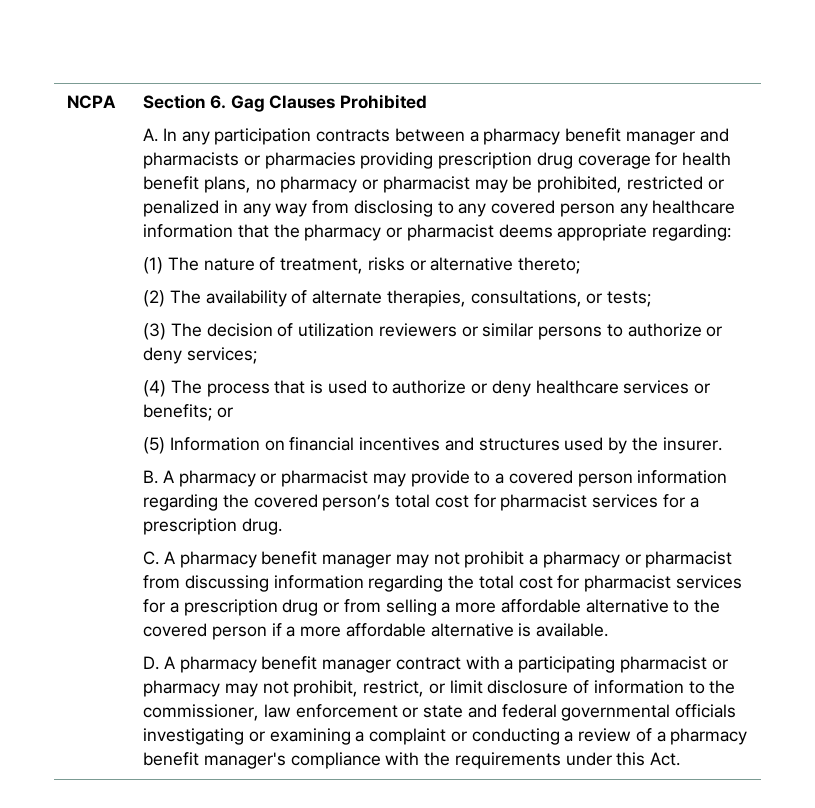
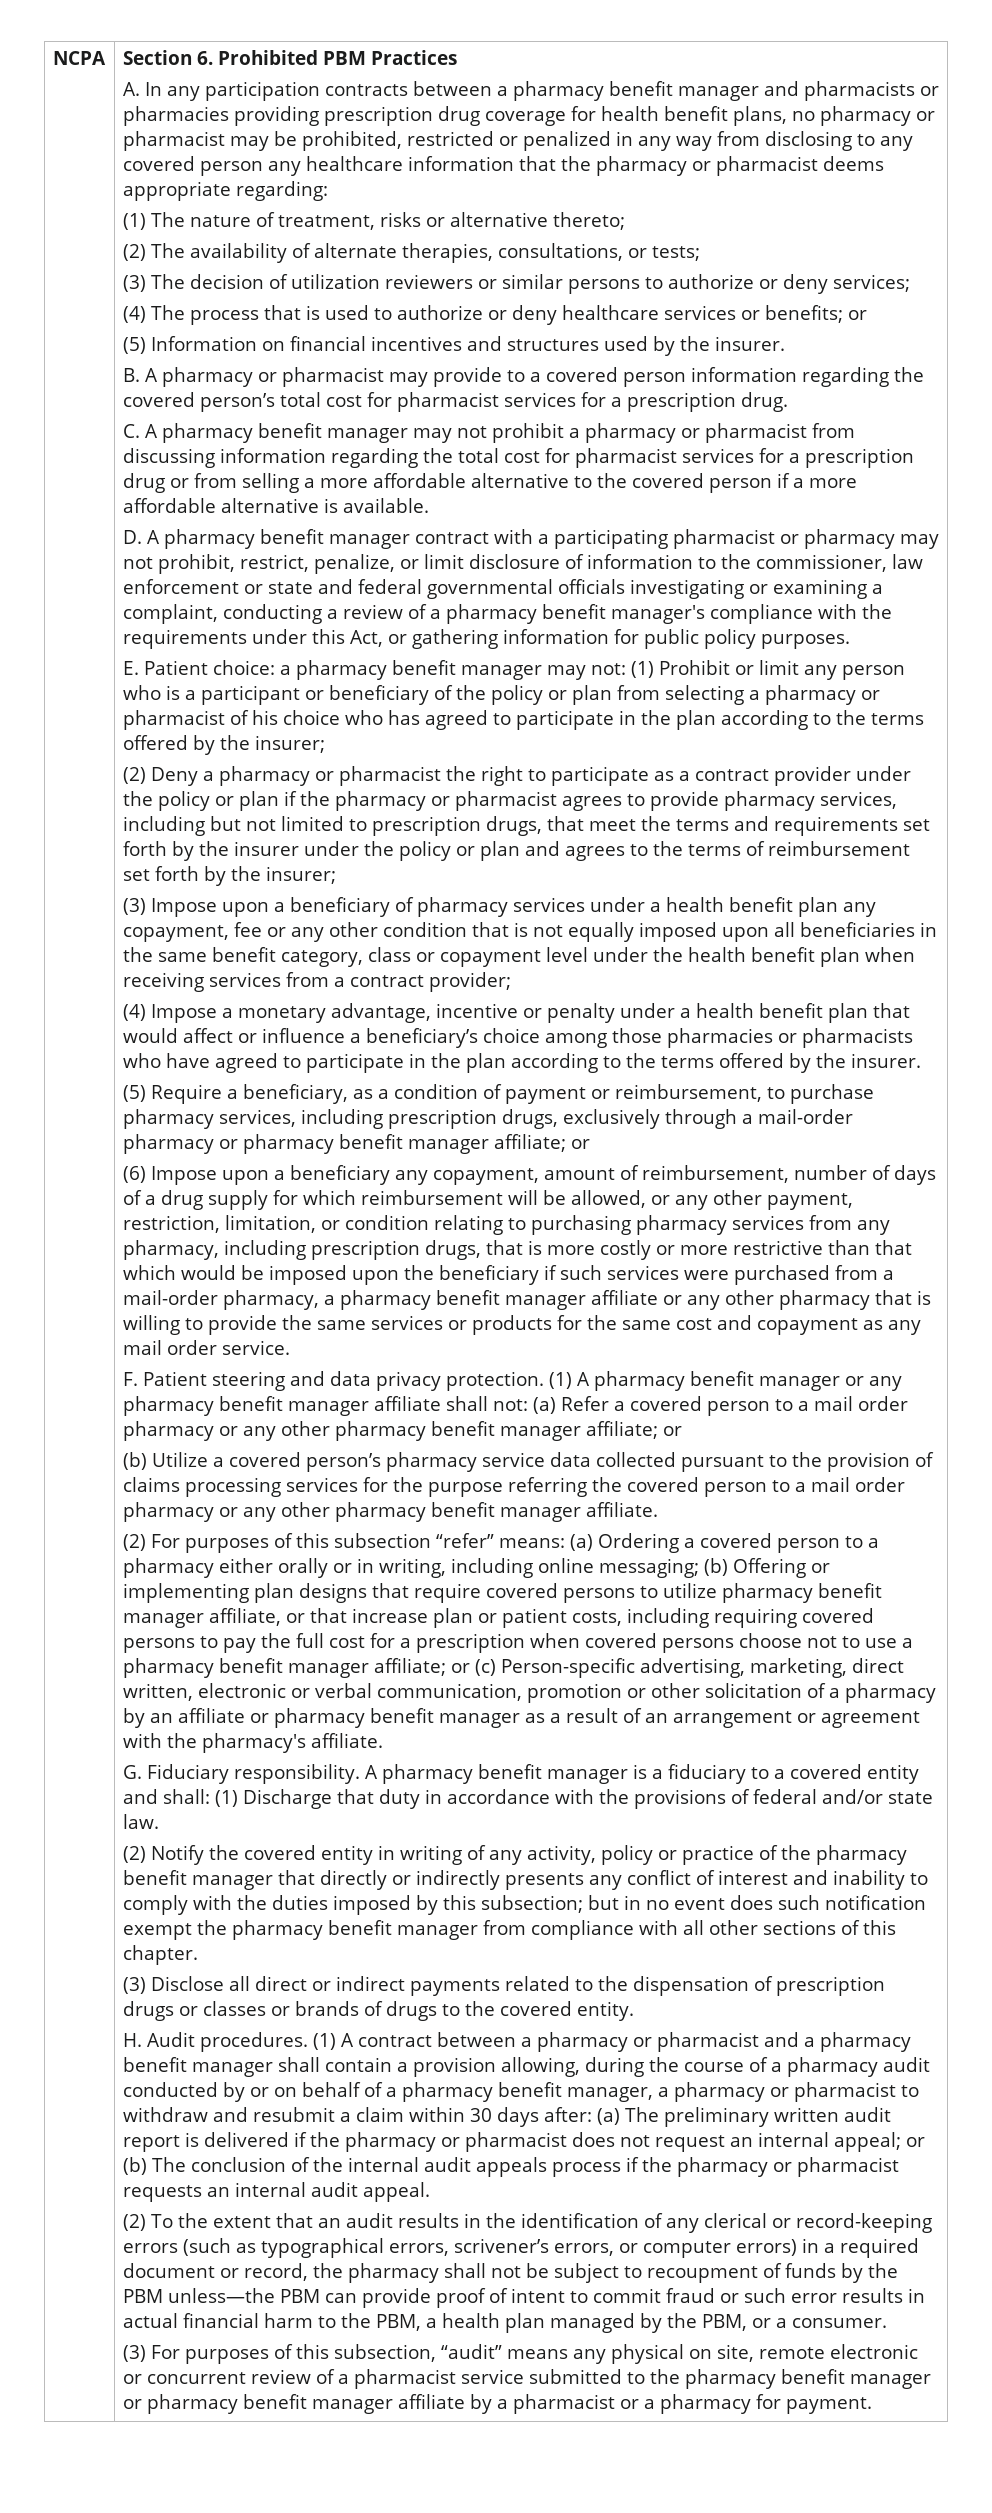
- Section 6. Gag Clauses Prohibited
+ Section 6. Prohibited PBM Practices
- D. A pharmacy benefit manager contract with a participating pharmacist or pharmacy may not prohibit, restrict, or limit disclosure of information to the commissioner, law enforcement or state and federal governmental officials investigating or examining a complaint or conducting a review of a pharmacy benefit manager's compliance with the requirements under this Act.
+ D. A pharmacy benefit manager contract with a participating pharmacist or pharmacy may not prohibit, restrict, penalize, or limit disclosure of information to the commissioner, law enforcement or state and federal governmental officials investigating or examining a complaint, conducting a review of a pharmacy benefit manager's compliance with the requirements under this Act, or gathering information for public policy purposes.
+ E. Patient choice: a pharmacy benefit manager may not: (1) Prohibit or limit any person who is a participant or beneficiary of the policy or plan from selecting a pharmacy or pharmacist of his choice who has agreed to participate in the plan according to the terms offered by the insurer;
+ (2) Deny a pharmacy or pharmacist the right to participate as a contract provider under the policy or plan if the pharmacy or pharmacist agrees to provide pharmacy services, including but not limited to prescription drugs, that meet the terms and requirements set forth by the insurer under the policy or plan and agrees to the terms of reimbursement set forth by the insurer;
+ (3) Impose upon a beneficiary of pharmacy services under a health benefit plan any copayment, fee or any other condition that is not equally imposed upon all beneficiaries in the same benefit category, class or copayment level under the health benefit plan when receiving services from a contract provider;
+ (4) Impose a monetary advantage, incentive or penalty under a health benefit plan that would affect or influence a beneficiary’s choice among those pharmacies or pharmacists who have agreed to participate in the plan according to the terms offered by the insurer.
+ (5) Require a beneficiary, as a condition of payment or reimbursement, to purchase pharmacy services, including prescription drugs, exclusively through a mail-order pharmacy or pharmacy benefit manager affiliate; or
+ (6) Impose upon a beneficiary any copayment, amount of reimbursement, number of days of a drug supply for which reimbursement will be allowed, or any other payment, restriction, limitation, or condition relating to purchasing pharmacy services from any pharmacy, including prescription drugs, that is more costly or more restrictive than that which would be imposed upon the beneficiary if such services were purchased from a mail-order pharmacy, a pharmacy benefit manager affiliate or any other pharmacy that is willing to provide the same services or products for the same cost and copayment as any mail order service.
+ F. Patient steering and data privacy protection. (1) A pharmacy benefit manager or any pharmacy benefit manager affiliate shall not: (a) Refer a covered person to a mail order pharmacy or any other pharmacy benefit manager affiliate; or
+ (b) Utilize a covered person’s pharmacy service data collected pursuant to the provision of claims processing services for the purpose referring the covered person to a mail order pharmacy or any other pharmacy benefit manager affiliate.
+ (2) For purposes of this subsection “refer” means: (a) Ordering a covered person to a pharmacy either orally or in writing, including online messaging; (b) Offering or implementing plan designs that require covered persons to utilize pharmacy benefit manager affiliate, or that increase plan or patient costs, including requiring covered persons to pay the full cost for a prescription when covered persons choose not to use a pharmacy benefit manager affiliate; or (c) Person-specific advertising, marketing, direct written, electronic or verbal communication, promotion or other solicitation of a pharmacy by an affiliate or pharmacy benefit manager as a result of an arrangement or agreement with the pharmacy's affiliate.
+ G. Fiduciary responsibility. A pharmacy benefit manager is a fiduciary to a covered entity and shall: (1) Discharge that duty in accordance with the provisions of federal and/or state law.
+ (2) Notify the covered entity in writing of any activity, policy or practice of the pharmacy benefit manager that directly or indirectly presents any conflict of interest and inability to comply with the duties imposed by this subsection; but in no event does such notification exempt the pharmacy benefit manager from compliance with all other sections of this chapter.
+ (3) Disclose all direct or indirect payments related to the dispensation of prescription drugs or classes or brands of drugs to the covered entity.
+ H. Audit procedures. (1) A contract between a pharmacy or pharmacist and a pharmacy benefit manager shall contain a provision allowing, during the course of a pharmacy audit conducted by or on behalf of a pharmacy benefit manager, a pharmacy or pharmacist to withdraw and resubmit a claim within 30 days after: (a) The preliminary written audit report is delivered if the pharmacy or pharmacist does not request an internal appeal; or (b) The conclusion of the internal audit appeals process if the pharmacy or pharmacist requests an internal audit appeal.
+ (2) To the extent that an audit results in the identification of any clerical or record-keeping errors (such as typographical errors, scrivener’s errors, or computer errors) in a required document or record, the pharmacy shall not be subject to recoupment of funds by the PBM unless—the PBM can provide proof of intent to commit fraud or such error results in actual financial harm to the PBM, a health plan managed by the PBM, or a consumer.
+ (3) For purposes of this subsection, “audit” means any physical on site, remote electronic or concurrent review of a pharmacist service submitted to the pharmacy benefit manager or pharmacy benefit manager affiliate by a pharmacist or a pharmacy for payment.

